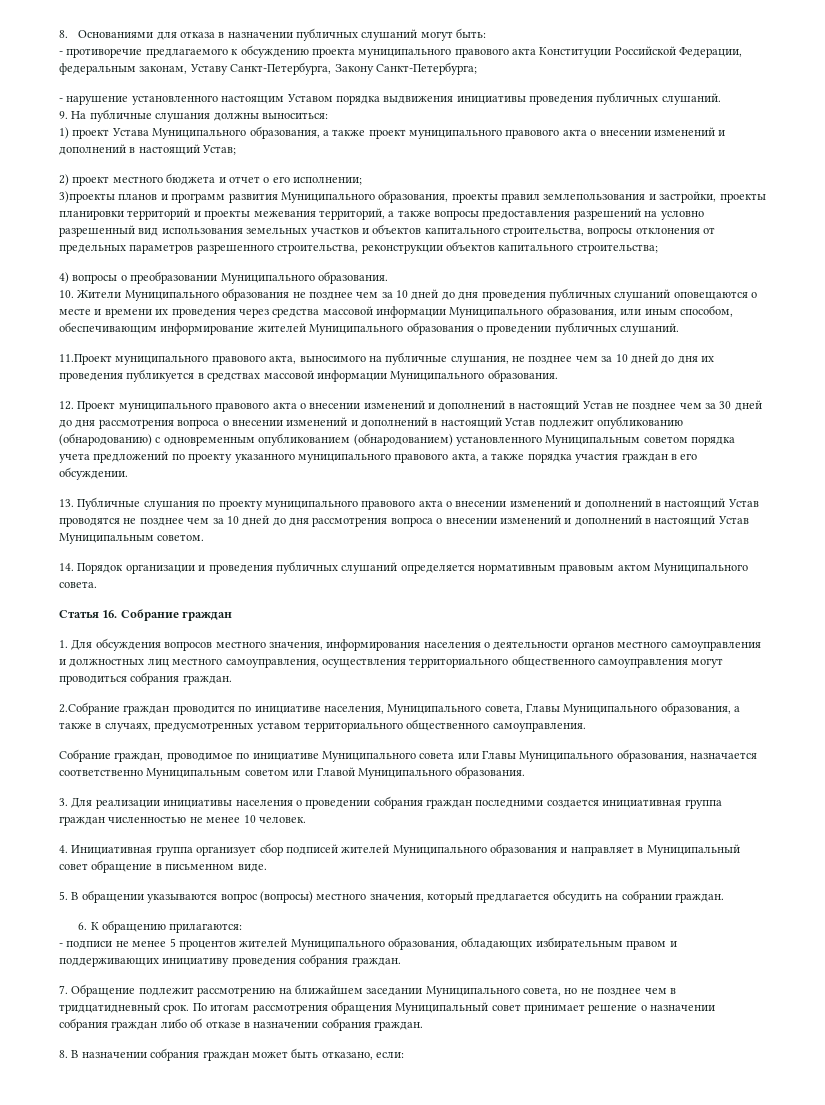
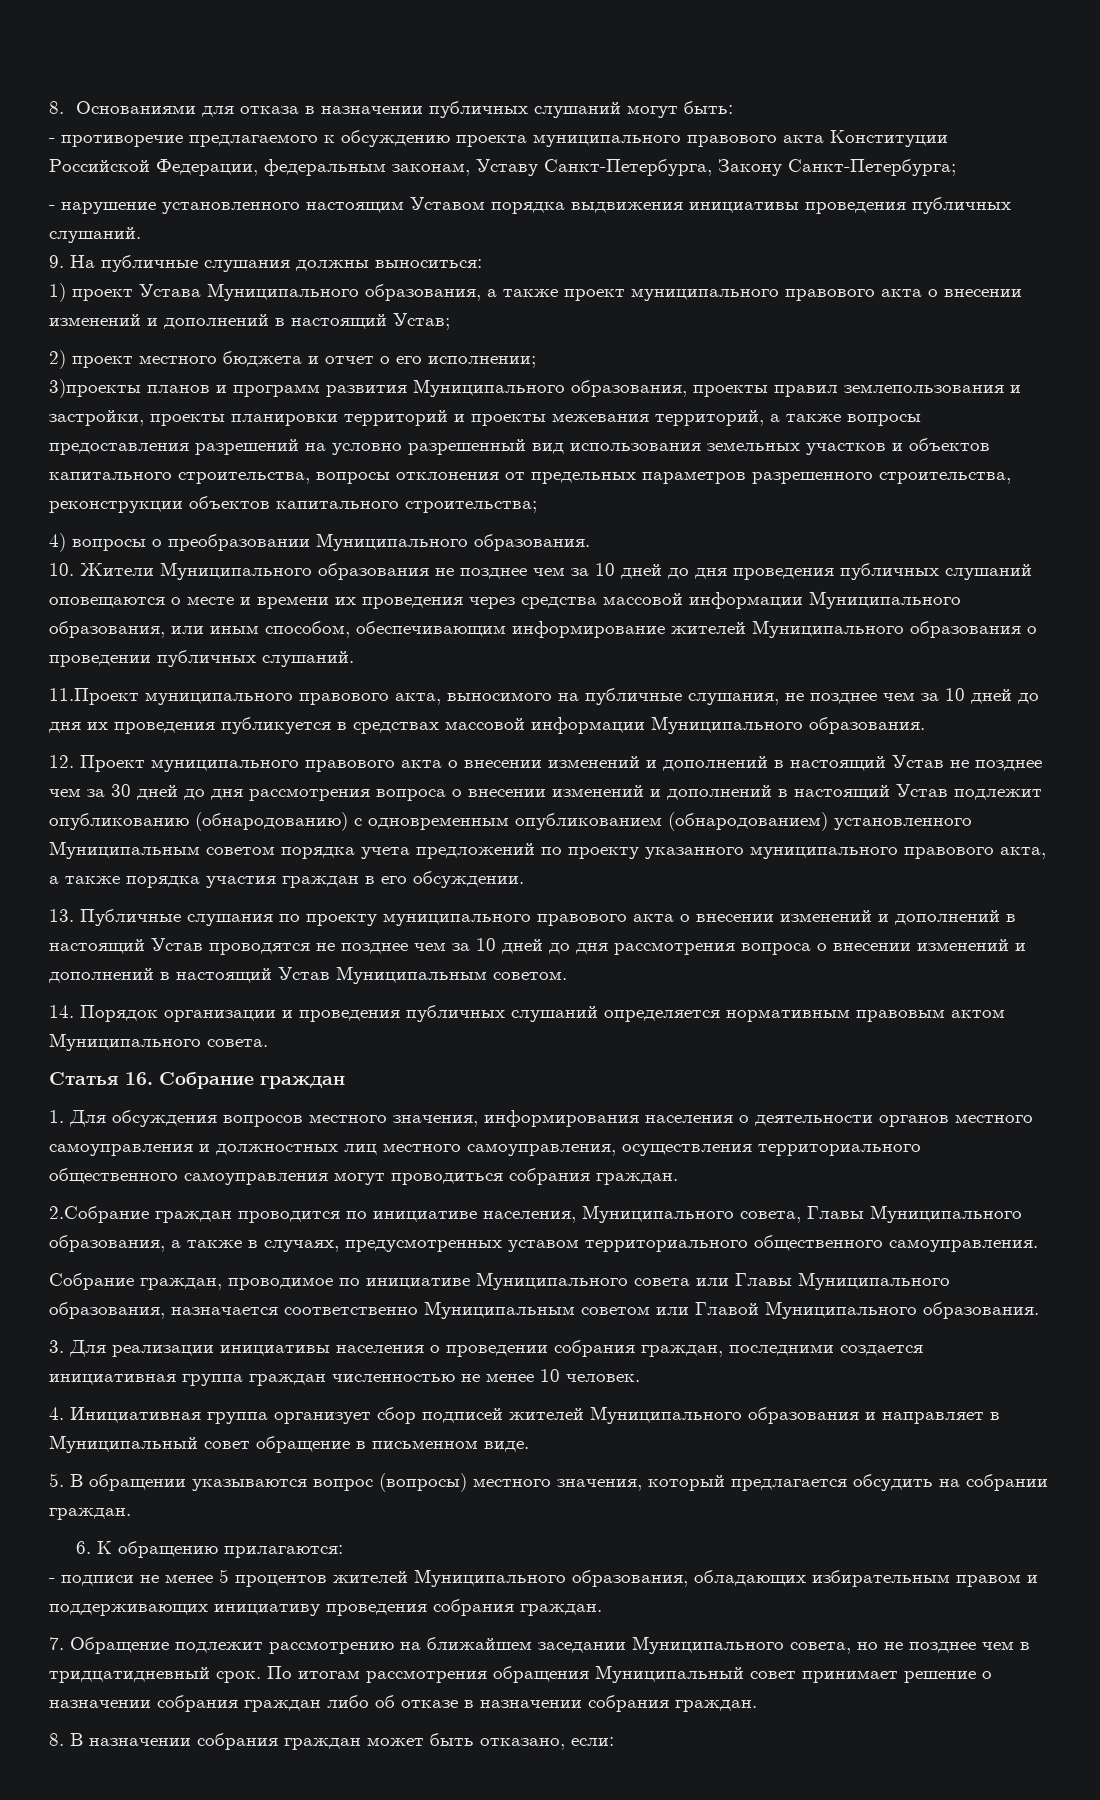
- 3. Для реализации инициативы населения о проведении собрания граждан последними создается инициативная группа граждан численностью не менее 10 человек.
+ 3. Для реализации инициативы населения о проведении собрания граждан, последними создается инициативная группа граждан численностью не менее 10 человек.

